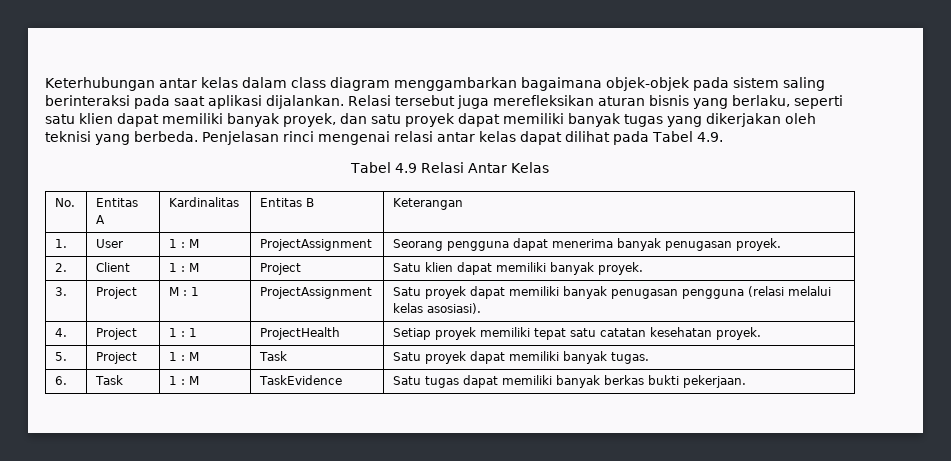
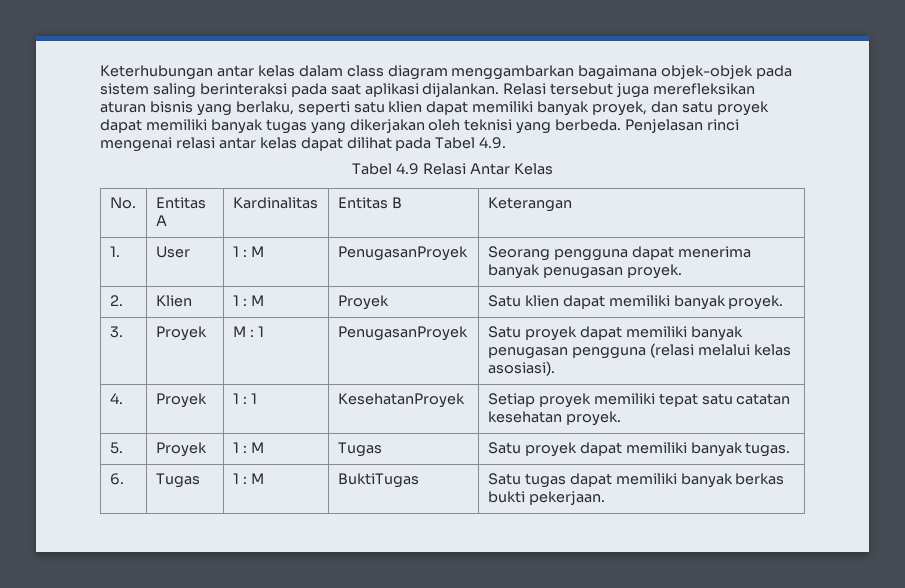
- 1. | User | 1 : M | ProjectAssignment | Seorang pengguna dapat menerima banyak penugasan proyek.
+ 1. | User | 1 : M | PenugasanProyek | Seorang pengguna dapat menerima banyak penugasan proyek.
- 2. | Client | 1 : M | Project | Satu klien dapat memiliki banyak proyek.
+ 2. | Klien | 1 : M | Proyek | Satu klien dapat memiliki banyak proyek.
- 3. | Project | M : 1 | ProjectAssignment | Satu proyek dapat memiliki banyak penugasan pengguna (relasi melalui kelas asosiasi).
+ 3. | Proyek | M : 1 | PenugasanProyek | Satu proyek dapat memiliki banyak penugasan pengguna (relasi melalui kelas asosiasi).
- 4. | Project | 1 : 1 | ProjectHealth | Setiap proyek memiliki tepat satu catatan kesehatan proyek.
+ 4. | Proyek | 1 : 1 | KesehatanProyek | Setiap proyek memiliki tepat satu catatan kesehatan proyek.
- 5. | Project | 1 : M | Task | Satu proyek dapat memiliki banyak tugas.
+ 5. | Proyek | 1 : M | Tugas | Satu proyek dapat memiliki banyak tugas.
- 6. | Task | 1 : M | TaskEvidence | Satu tugas dapat memiliki banyak berkas bukti pekerjaan.
+ 6. | Tugas | 1 : M | BuktiTugas | Satu tugas dapat memiliki banyak berkas bukti pekerjaan.

